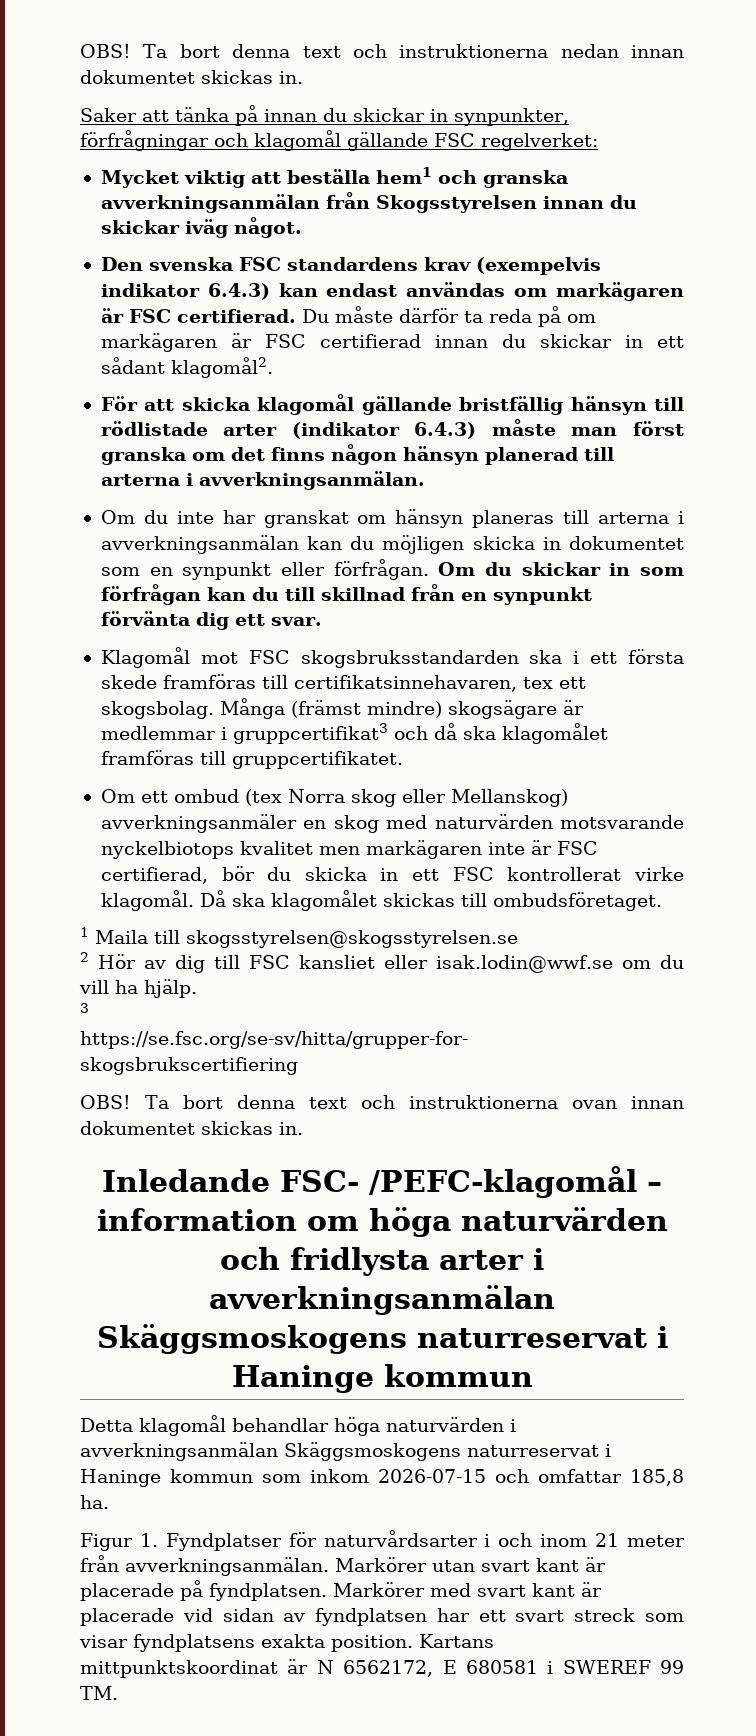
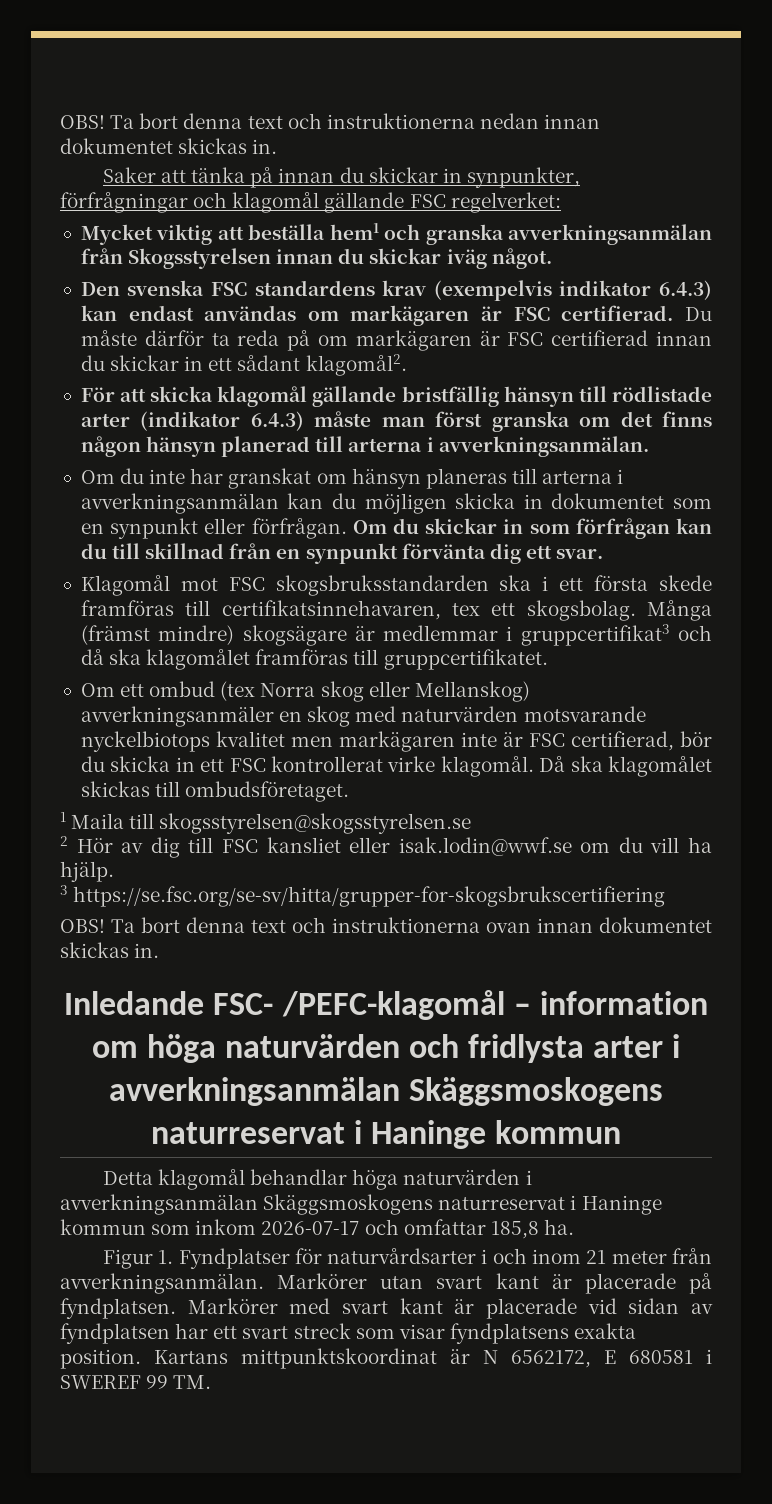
- Detta klagomål behandlar höga naturvärden i avverkningsanmälan Skäggsmoskogens naturreservat i Haninge kommun som inkom 2026-07-15 och omfattar 185,8 ha.
+ Detta klagomål behandlar höga naturvärden i avverkningsanmälan Skäggsmoskogens naturreservat i Haninge kommun som inkom 2026-07-17 och omfattar 185,8 ha.

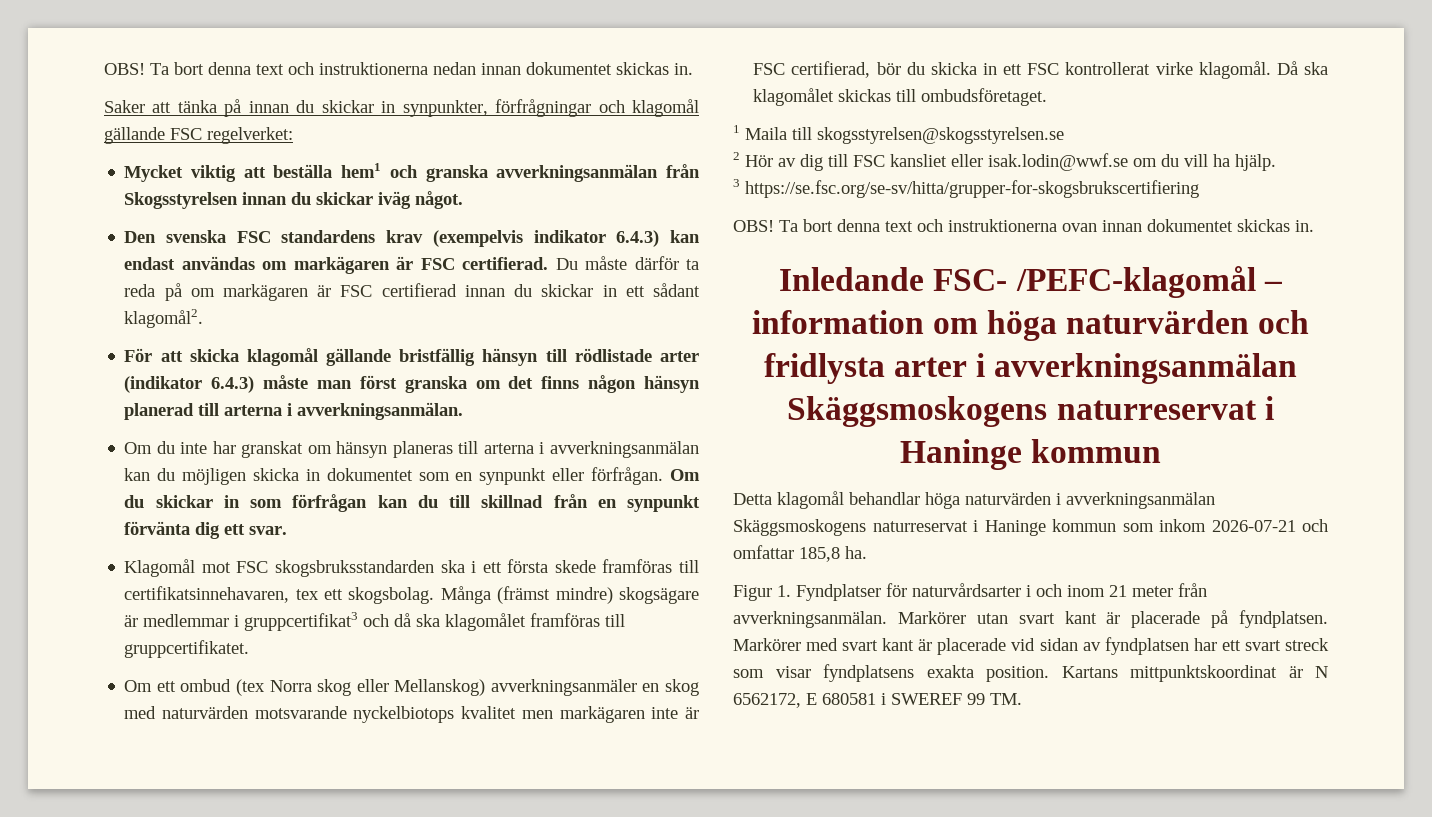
- Detta klagomål behandlar höga naturvärden i avverkningsanmälan Skäggsmoskogens naturreservat i Haninge kommun som inkom 2026-07-17 och omfattar 185,8 ha.
+ Detta klagomål behandlar höga naturvärden i avverkningsanmälan Skäggsmoskogens naturreservat i Haninge kommun som inkom 2026-07-21 och omfattar 185,8 ha.

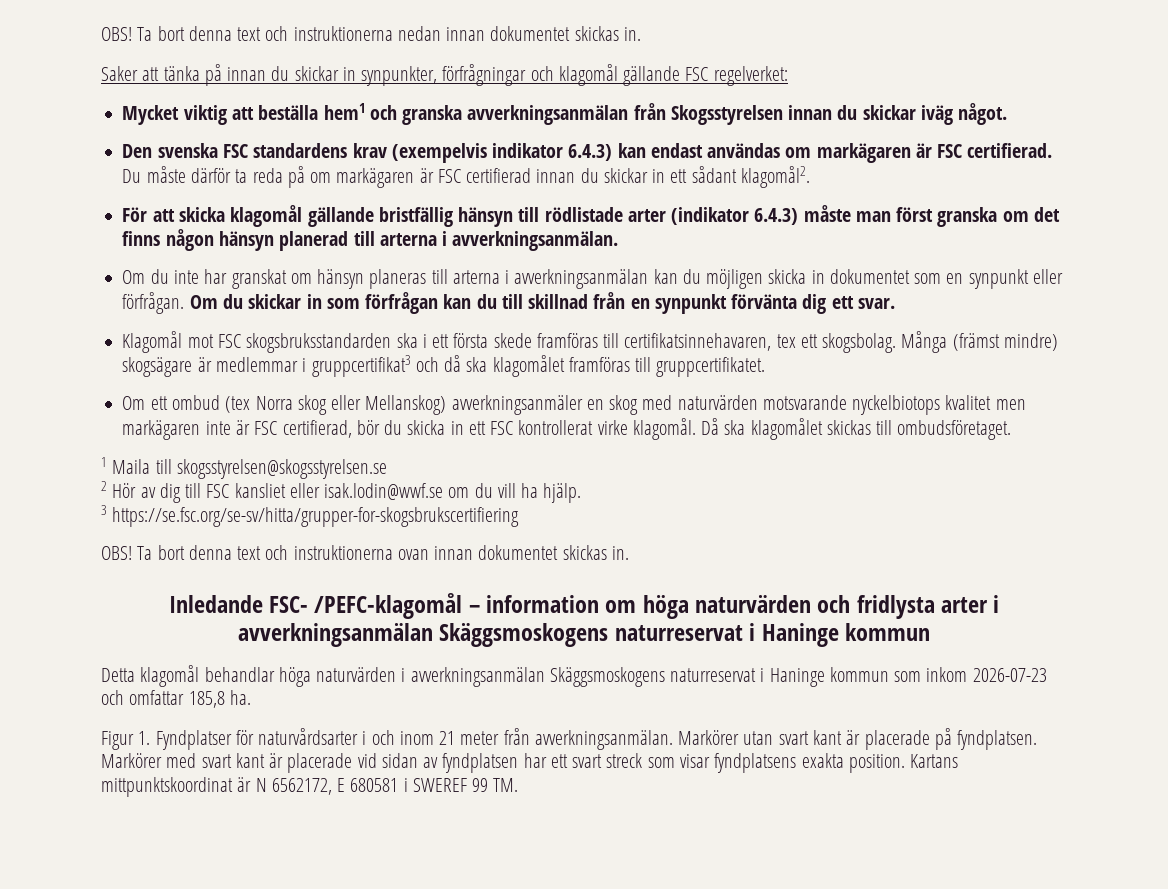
- Detta klagomål behandlar höga naturvärden i avverkningsanmälan Skäggsmoskogens naturreservat i Haninge kommun som inkom 2026-07-21 och omfattar 185,8 ha.
+ Detta klagomål behandlar höga naturvärden i avverkningsanmälan Skäggsmoskogens naturreservat i Haninge kommun som inkom 2026-07-23 och omfattar 185,8 ha.

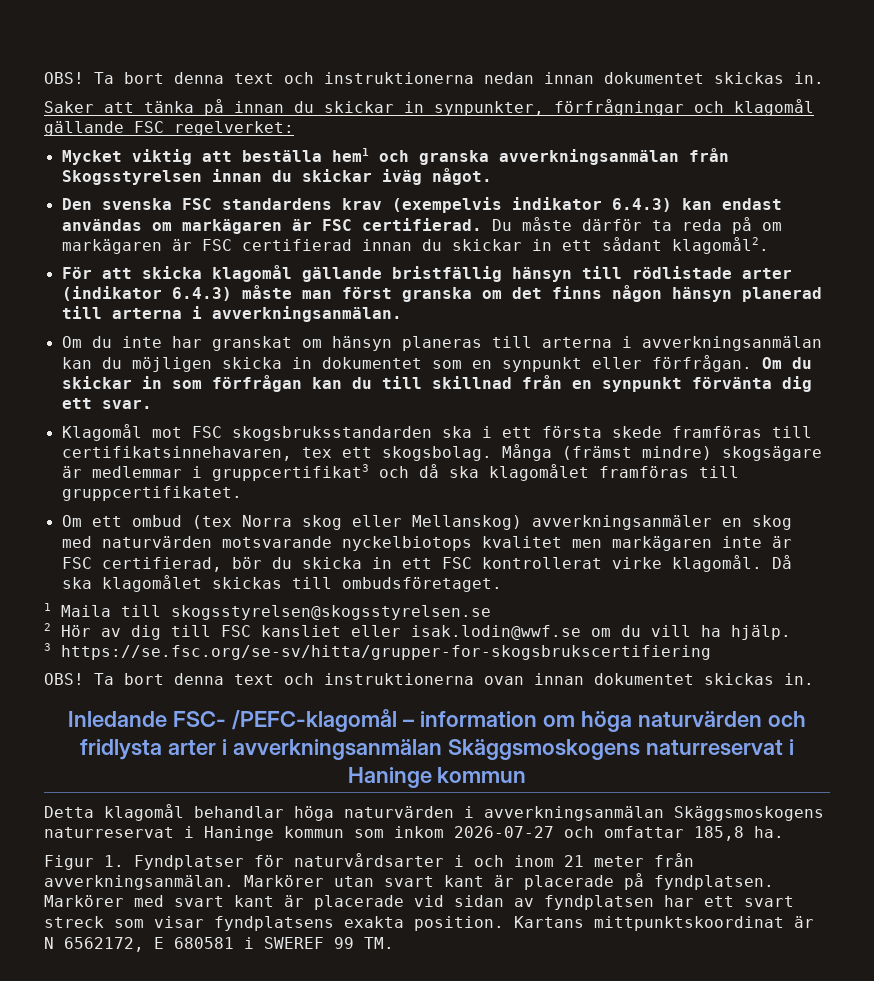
- Detta klagomål behandlar höga naturvärden i avverkningsanmälan Skäggsmoskogens naturreservat i Haninge kommun som inkom 2026-07-23 och omfattar 185,8 ha.
+ Detta klagomål behandlar höga naturvärden i avverkningsanmälan Skäggsmoskogens naturreservat i Haninge kommun som inkom 2026-07-27 och omfattar 185,8 ha.

